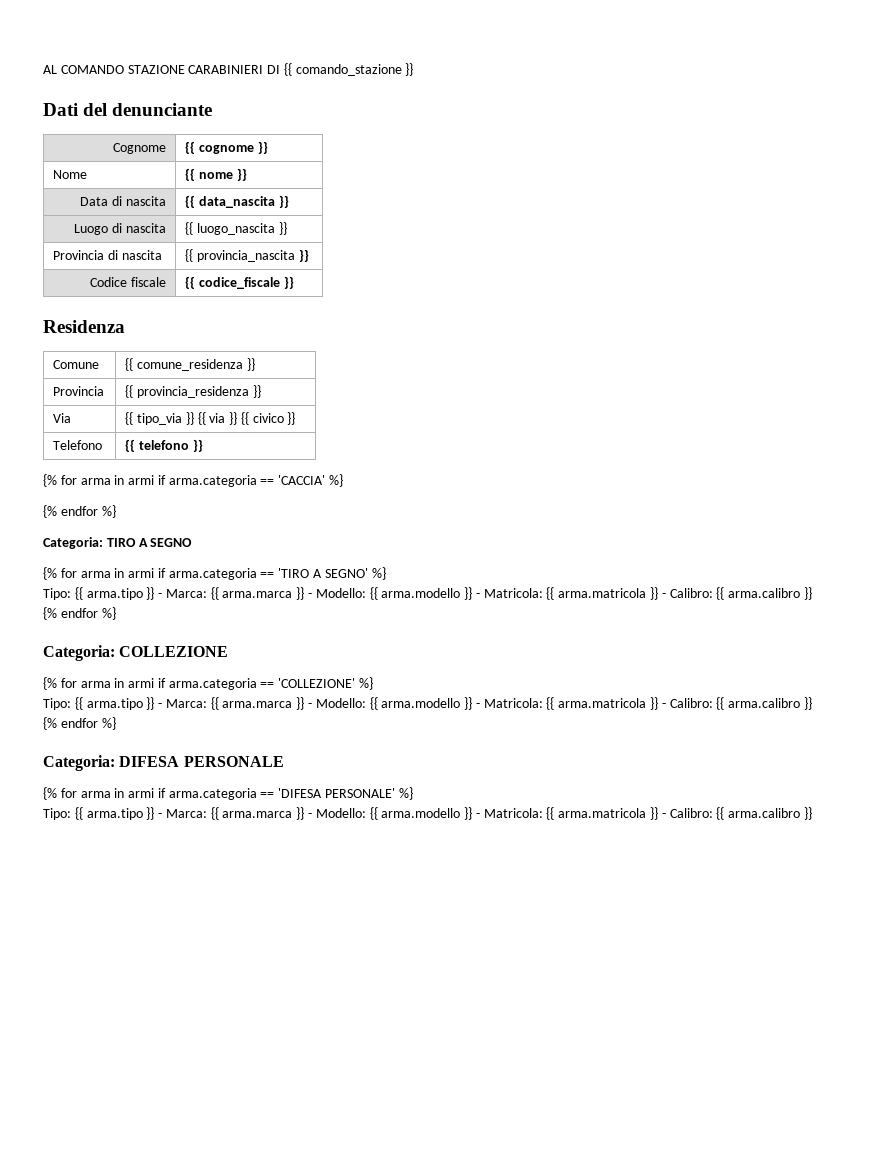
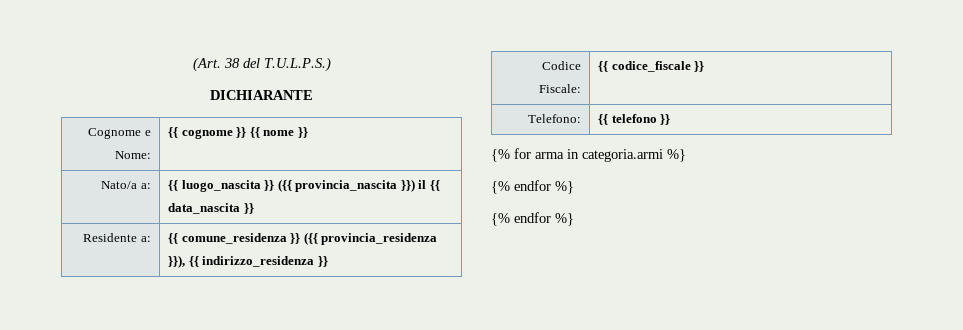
- AL COMANDO STAZIONE CARABINIERI DI {{ comando_stazione }}
- Dati del denunciante
+ (Art. 38 del T.U.L.P.S.)
+ DICHIARANTE
- Cognome | {{ cognome }}
- Nome | {{ nome }}
+ Cognome e Nome: | {{ cognome }} {{ nome }}
- Data di nascita | {{ data_nascita }}
+ Nato/a a: | {{ luogo_nascita }} ({{ provincia_nascita }}) il {{ data_nascita }}
- Luogo di nascita | {{ luogo_nascita }}
- Provincia di nascita | {{ provincia_nascita }}
+ Residente a: | {{ comune_residenza }} ({{ provincia_residenza }}), {{ indirizzo_residenza }}
- Codice fiscale | {{ codice_fiscale }}
+ Codice Fiscale: | {{ codice_fiscale }}
- Residenza
- Comune | {{ comune_residenza }}
- Provincia | {{ provincia_residenza }}
- Via | {{ tipo_via }} {{ via }} {{ civico }}
- Telefono | {{ telefono }}
+ Telefono: | {{ telefono }}
- {% for arma in armi if arma.categoria == 'CACCIA' %}
+ {% for arma in categoria.armi %}
  {% endfor %}
- Categoria: TIRO A SEGNO
- {% for arma in armi if arma.categoria == 'TIRO A SEGNO' %}
- Tipo: {{ arma.tipo }} - Marca: {{ arma.marca }} - Modello: {{ arma.modello }} - Matricola: {{ arma.matricola }} - Calibro: {{ arma.calibro }}
  {% endfor %}
- Categoria: COLLEZIONE
- {% for arma in armi if arma.categoria == 'COLLEZIONE' %}
- Tipo: {{ arma.tipo }} - Marca: {{ arma.marca }} - Modello: {{ arma.modello }} - Matricola: {{ arma.matricola }} - Calibro: {{ arma.calibro }}
- {% endfor %}
- Categoria: DIFESA PERSONALE
- {% for arma in armi if arma.categoria == 'DIFESA PERSONALE' %}
- Tipo: {{ arma.tipo }} - Marca: {{ arma.marca }} - Modello: {{ arma.modello }} - Matricola: {{ arma.matricola }} - Calibro: {{ arma.calibro }}

